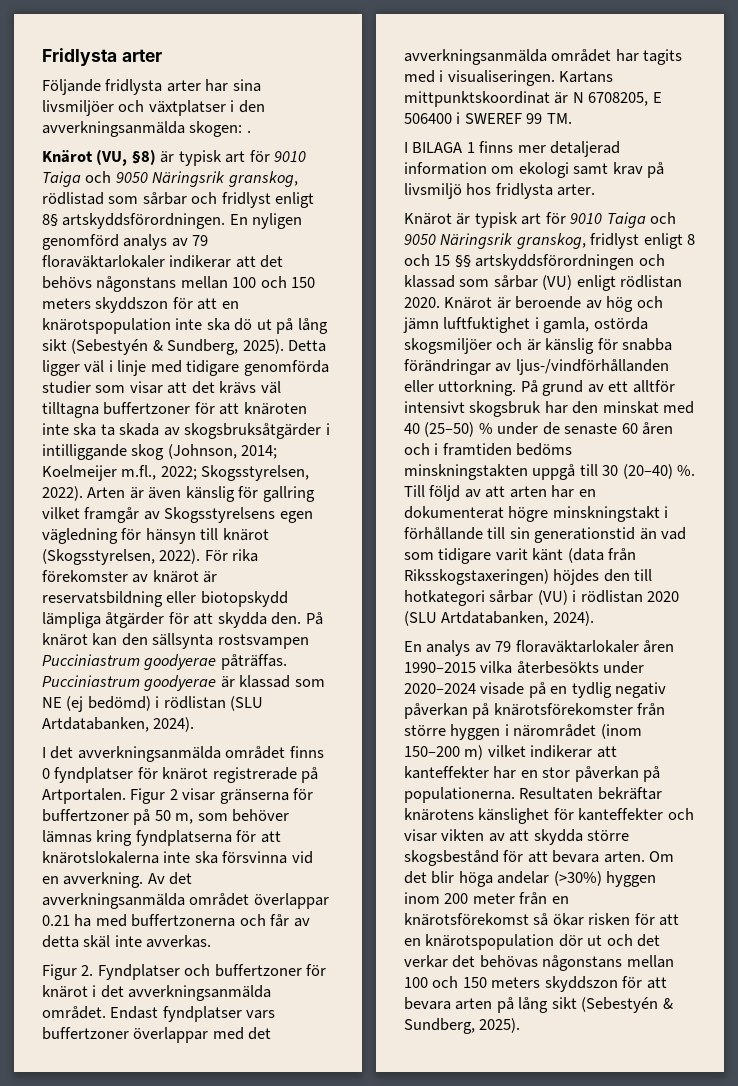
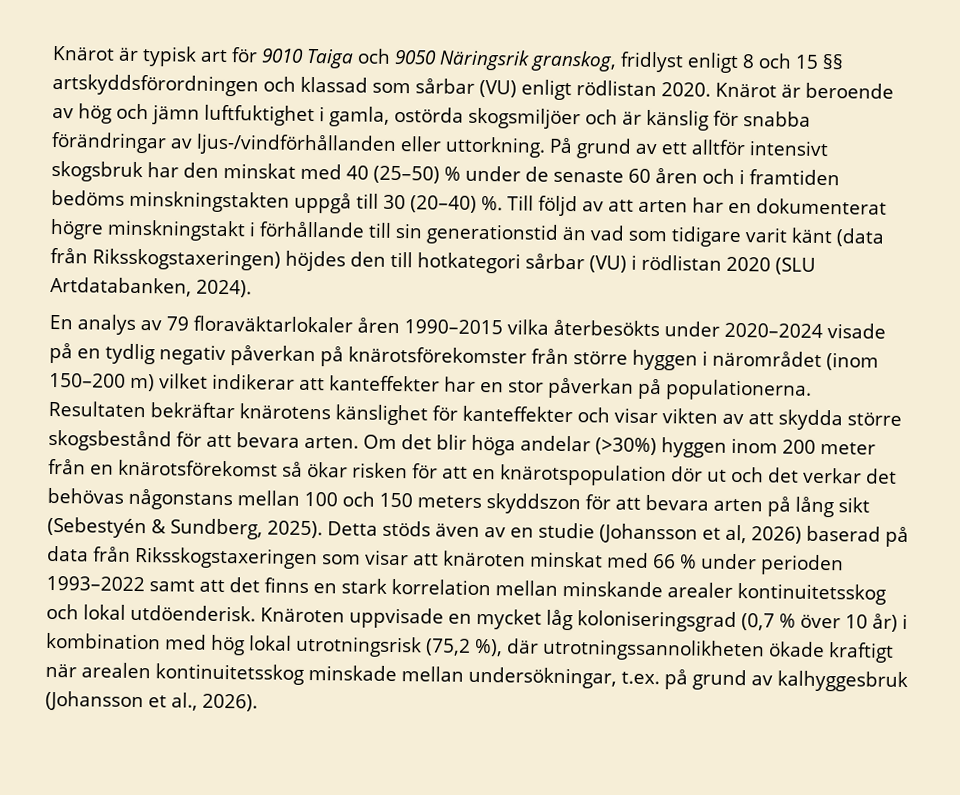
- Fridlysta arter
- Följande fridlysta arter har sina livsmiljöer och växtplatser i den avverkningsanmälda skogen: .
- Knärot (VU, §8) är typisk art för 9010 Taiga och 9050 Näringsrik granskog, rödlistad som sårbar och fridlyst enligt 8§ artskyddsförordningen. En nyligen genomförd analys av 79 floraväktarlokaler indikerar att det behövs någonstans mellan 100 och 150 meters skyddszon för att en knärotspopulation inte ska dö ut på lång sikt (Sebestyén & Sundberg, 2025). Detta ligger väl i linje med tidigare genomförda studier som visar att det krävs väl tilltagna buffertzoner för att knäroten inte ska ta skada av skogsbruksåtgärder i intilliggande skog (Johnson, 2014; Koelmeijer m.fl., 2022; Skogsstyrelsen, 2022). Arten är även känslig för gallring vilket framgår av Skogsstyrelsens egen vägledning för hänsyn till knärot (Skogsstyrelsen, 2022). För rika förekomster av knärot är reservatsbildning eller biotopskydd lämpliga åtgärder för att skydda den. På knärot kan den sällsynta rostsvampen Pucciniastrum goodyerae påträffas. Pucciniastrum goodyerae är klassad som NE (ej bedömd) i rödlistan (SLU Artdatabanken, 2024).
- I det avverkningsanmälda området finns 0 fyndplatser för knärot registrerade på Artportalen. Figur 2 visar gränserna för buffertzoner på 50 m, som behöver lämnas kring fyndplatserna för att knärotslokalerna inte ska försvinna vid en avverkning. Av det avverkningsanmälda området överlappar 0.21 ha med buffertzonerna och får av detta skäl inte avverkas.
- Figur 2. Fyndplatser och buffertzoner för knärot i det avverkningsanmälda området. Endast fyndplatser vars buffertzoner överlappar med det avverkningsanmälda området har tagits med i visualiseringen. Kartans mittpunktskoordinat är N 6708205, E 506400 i SWEREF 99 TM.
- I BILAGA 1 finns mer detaljerad information om ekologi samt krav på livsmiljö hos fridlysta arter.
+ Detta stöds även av en studie (Johansson et al, 2026) baserad på data från Riksskogstaxeringen som visar att knäroten minskat med 66 % under perioden 1993–2022 samt att det finns en stark korrelation mellan minskande arealer kontinuitetsskog och lokal utdöenderisk. Knäroten uppvisade en mycket låg koloniseringsgrad (0,7 % över 10 år) i kombination med hög lokal utrotningsrisk (75,2 %), där utrotningssannolikheten ökade kraftigt när arealen kontinuitetsskog minskade mellan undersökningar, t.ex. på grund av kalhyggesbruk (Johansson et al., 2026).

